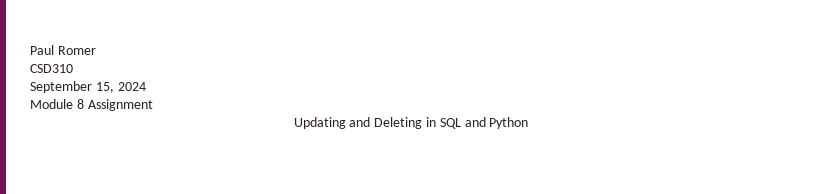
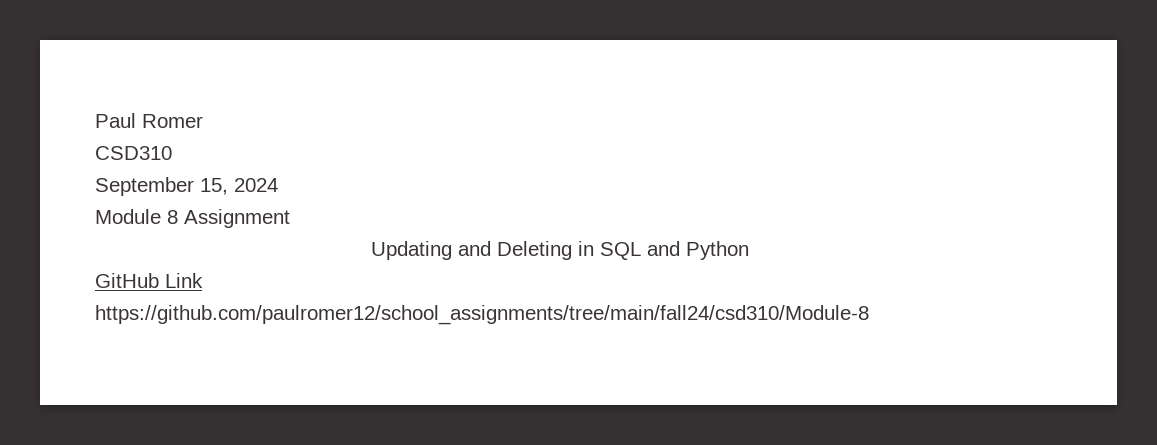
+ GitHub Link
+ https://github.com/paulromer12/school_assignments/tree/main/fall24/csd310/Module-8

